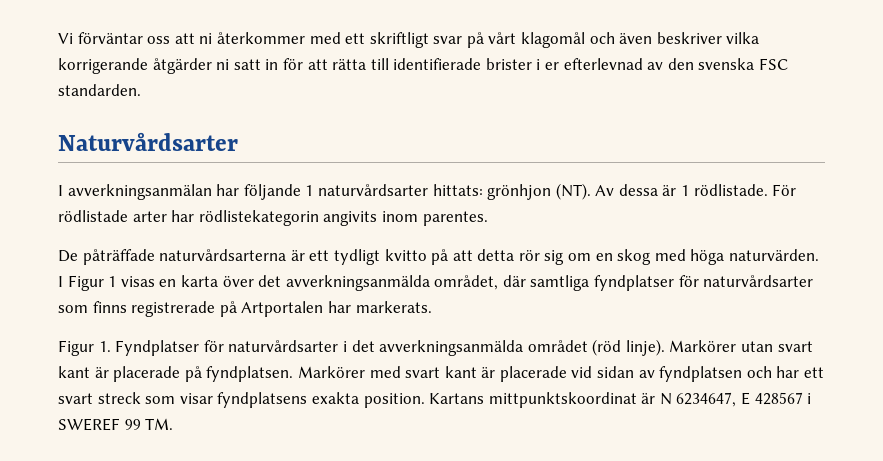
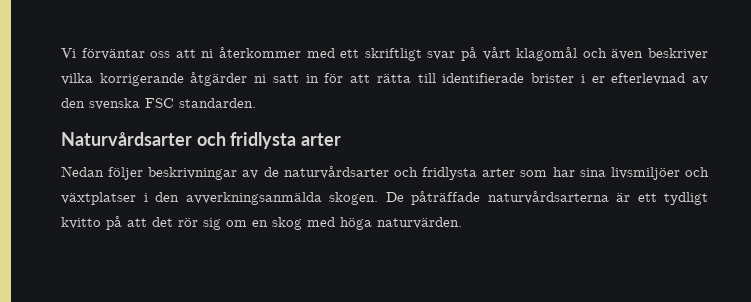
- Naturvårdsarter
- I avverkningsanmälan har följande 1 naturvårdsarter hittats: grönhjon (NT). Av dessa är 1 rödlistade. För rödlistade arter har rödlistekategorin angivits inom parentes.
- De påträffade naturvårdsarterna är ett tydligt kvitto på att detta rör sig om en skog med höga naturvärden. I Figur 1 visas en karta över det avverkningsanmälda området, där samtliga fyndplatser för naturvårdsarter som finns registrerade på Artportalen har markerats.
- Figur 1. Fyndplatser för naturvårdsarter i det avverkningsanmälda området (röd linje). Markörer utan svart kant är placerade på fyndplatsen. Markörer med svart kant är placerade vid sidan av fyndplatsen och har ett svart streck som visar fyndplatsens exakta position. Kartans mittpunktskoordinat är N 6234647, E 428567 i SWEREF 99 TM.
+ Naturvårdsarter och fridlysta arter
+ Nedan följer beskrivningar av de naturvårdsarter och fridlysta arter som har sina livsmiljöer och växtplatser i den avverkningsanmälda skogen. De påträffade naturvårdsarterna är ett tydligt kvitto på att det rör sig om en skog med höga naturvärden.

